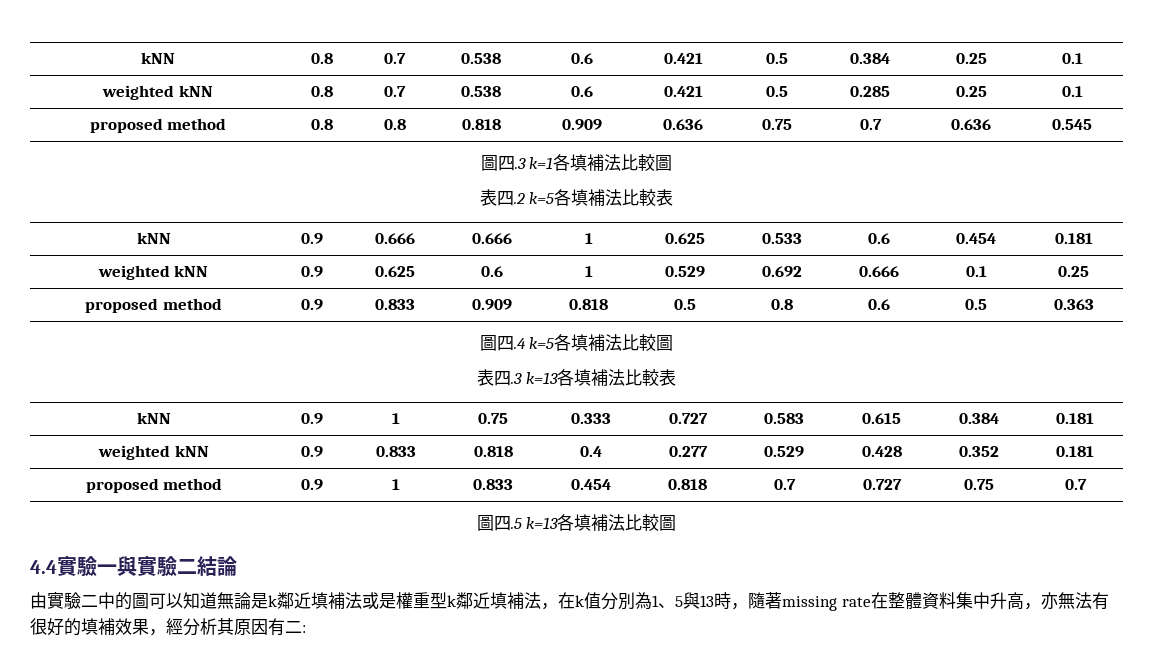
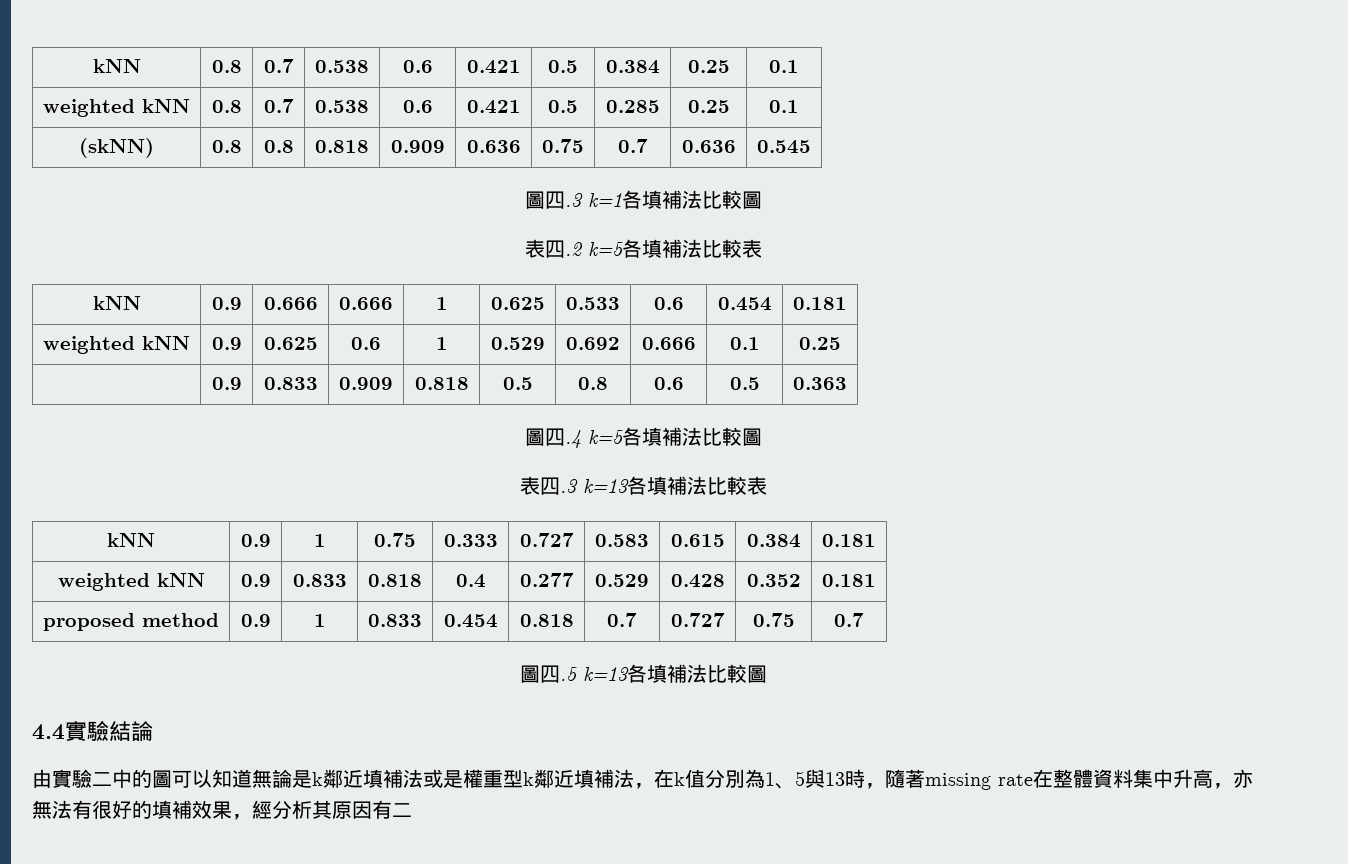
- proposed method | 0.8 | 0.8 | 0.818 | 0.909 | 0.636 | 0.75 | 0.7 | 0.636 | 0.545
+ (skNN) | 0.8 | 0.8 | 0.818 | 0.909 | 0.636 | 0.75 | 0.7 | 0.636 | 0.545
- proposed method | 0.9 | 0.833 | 0.909 | 0.818 | 0.5 | 0.8 | 0.6 | 0.5 | 0.363
+ | 0.9 | 0.833 | 0.909 | 0.818 | 0.5 | 0.8 | 0.6 | 0.5 | 0.363
- 4.4實驗一與實驗二結論
+ 4.4實驗結論
- 由實驗二中的圖可以知道無論是k鄰近填補法或是權重型k鄰近填補法，在k值分別為1、5與13時，隨著missing rate在整體資料集中升高，亦無法有很好的填補效果，經分析其原因有二:
+ 由實驗二中的圖可以知道無論是k鄰近填補法或是權重型k鄰近填補法，在k值分別為1、5與13時，隨著missing rate在整體資料集中升高，亦無法有很好的填補效果，經分析其原因有二

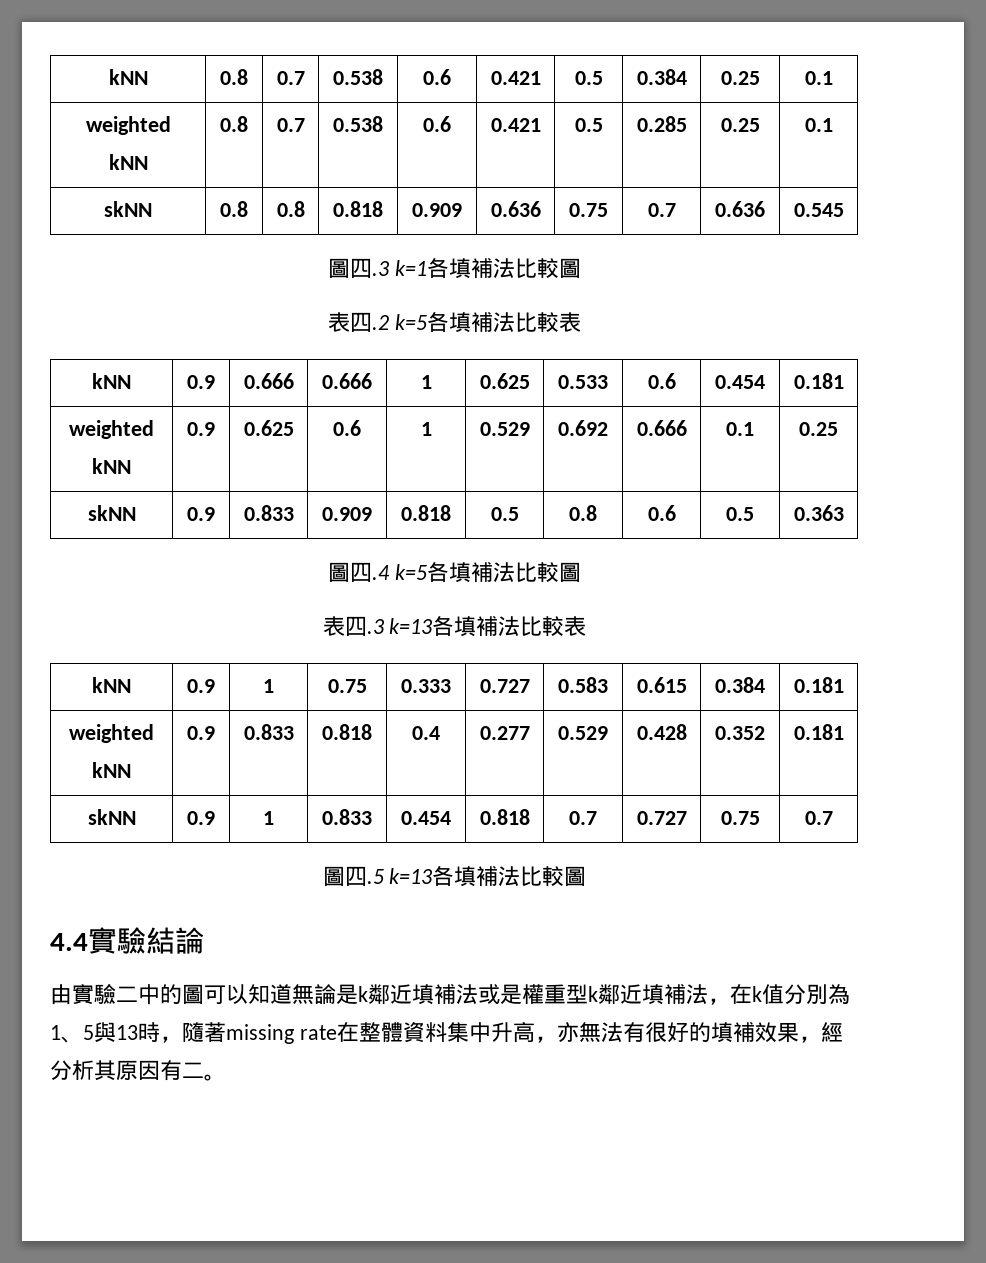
- (skNN) | 0.8 | 0.8 | 0.818 | 0.909 | 0.636 | 0.75 | 0.7 | 0.636 | 0.545
+ skNN | 0.8 | 0.8 | 0.818 | 0.909 | 0.636 | 0.75 | 0.7 | 0.636 | 0.545
- | 0.9 | 0.833 | 0.909 | 0.818 | 0.5 | 0.8 | 0.6 | 0.5 | 0.363
+ skNN | 0.9 | 0.833 | 0.909 | 0.818 | 0.5 | 0.8 | 0.6 | 0.5 | 0.363
- proposed method | 0.9 | 1 | 0.833 | 0.454 | 0.818 | 0.7 | 0.727 | 0.75 | 0.7
+ skNN | 0.9 | 1 | 0.833 | 0.454 | 0.818 | 0.7 | 0.727 | 0.75 | 0.7
- 由實驗二中的圖可以知道無論是k鄰近填補法或是權重型k鄰近填補法，在k值分別為1、5與13時，隨著missing rate在整體資料集中升高，亦無法有很好的填補效果，經分析其原因有二
+ 由實驗二中的圖可以知道無論是k鄰近填補法或是權重型k鄰近填補法，在k值分別為1、5與13時，隨著missing rate在整體資料集中升高，亦無法有很好的填補效果，經分析其原因有二。

